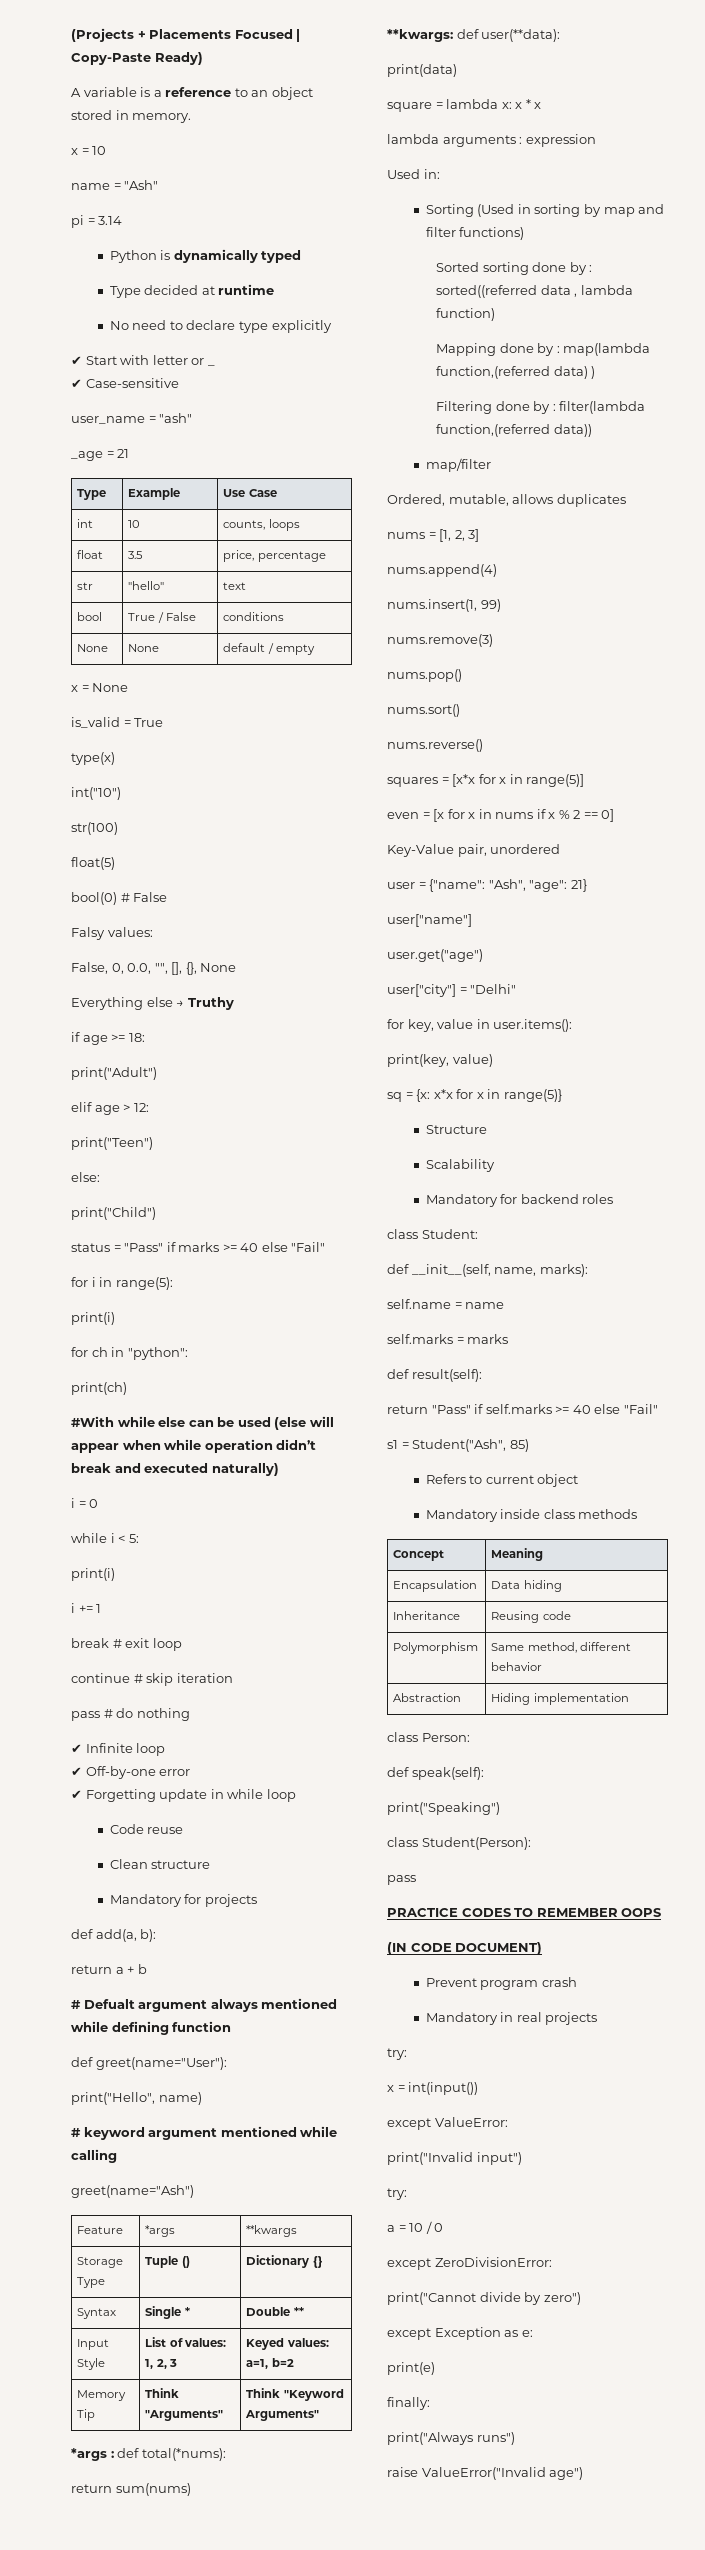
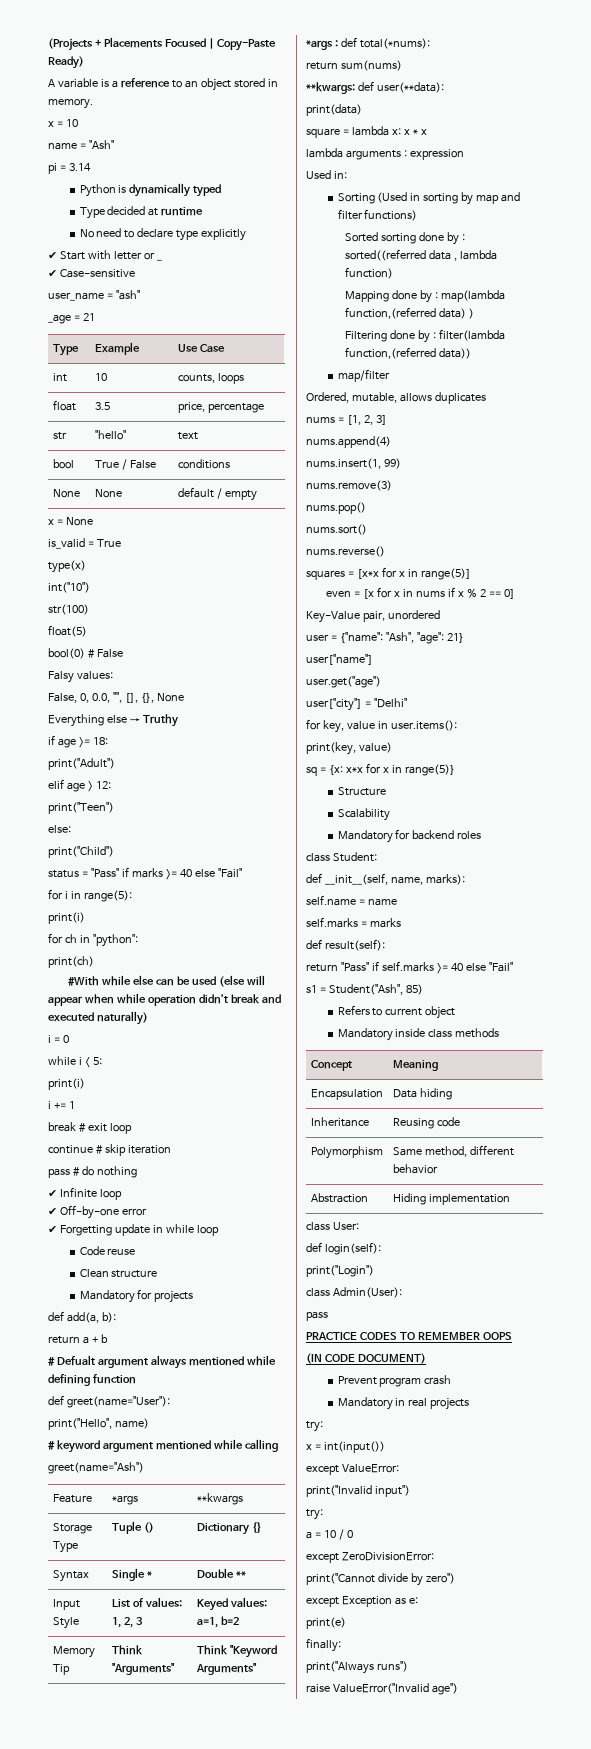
- class Person:
- def speak(self):
- print("Speaking")
- class Student(Person):
+ class User:
+ def login(self):
+ print("Login")
+ class Admin(User):

